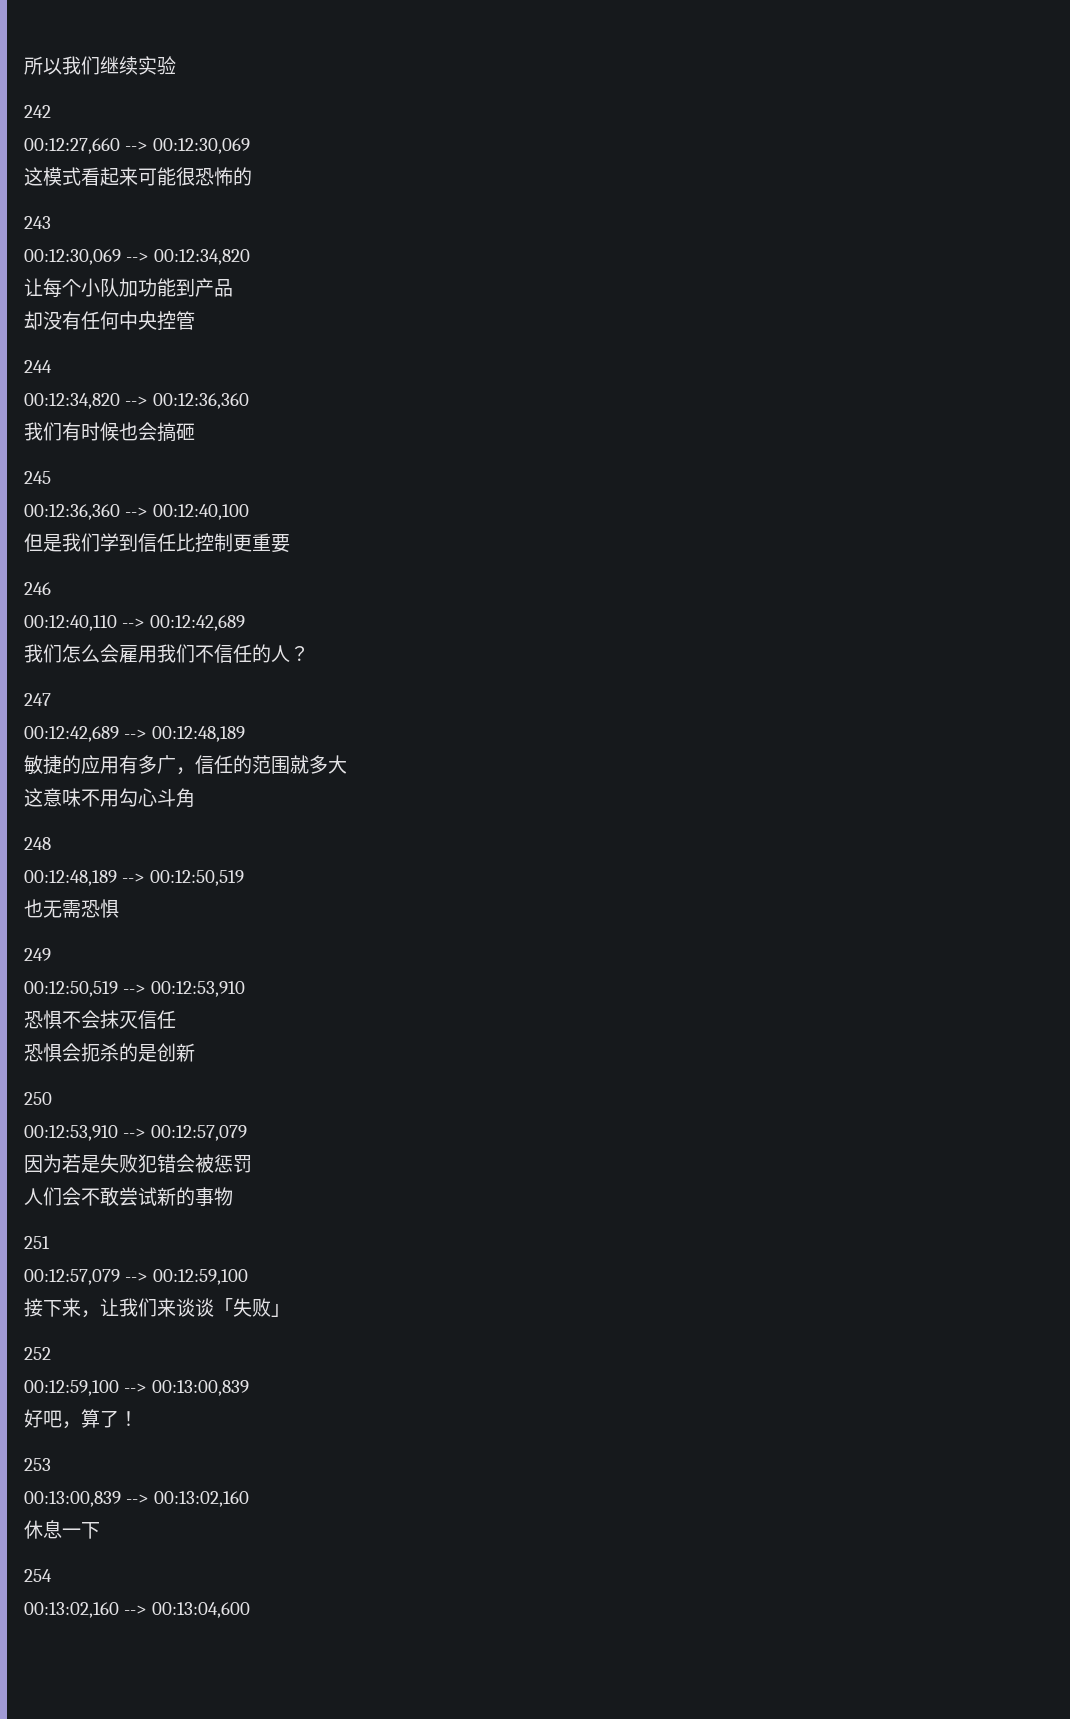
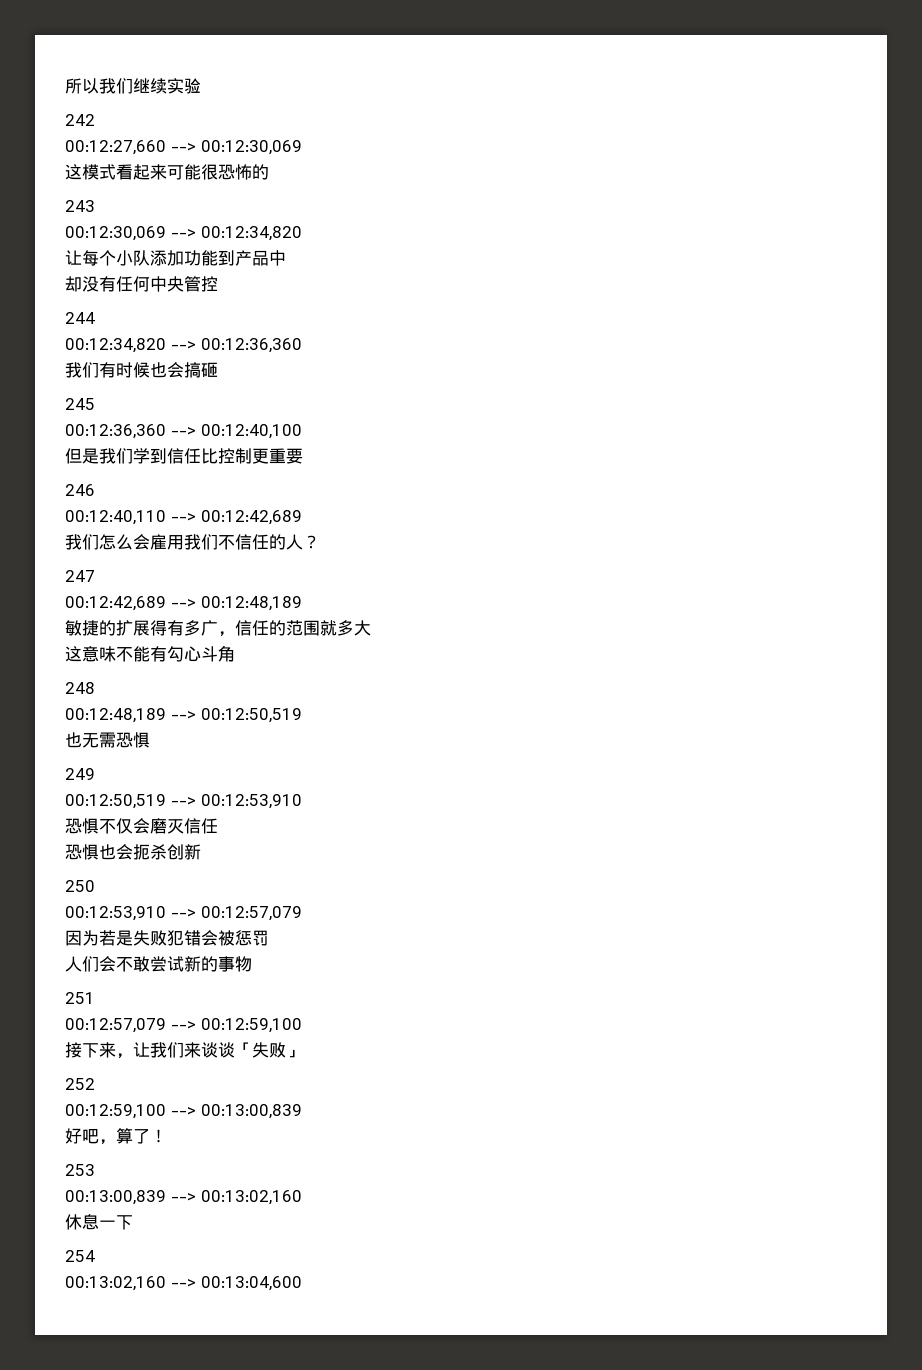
- 让每个小队加功能到产品
+ 让每个小队添加功能到产品中
- 却没有任何中央控管
+ 却没有任何中央管控
- 敏捷的应用有多广，信任的范围就多大
+ 敏捷的扩展得有多广，信任的范围就多大
- 这意味不用勾心斗角
+ 这意味不能有勾心斗角
- 恐惧不会抹灭信任
+ 恐惧不仅会磨灭信任
- 恐惧会扼杀的是创新
+ 恐惧也会扼杀创新

